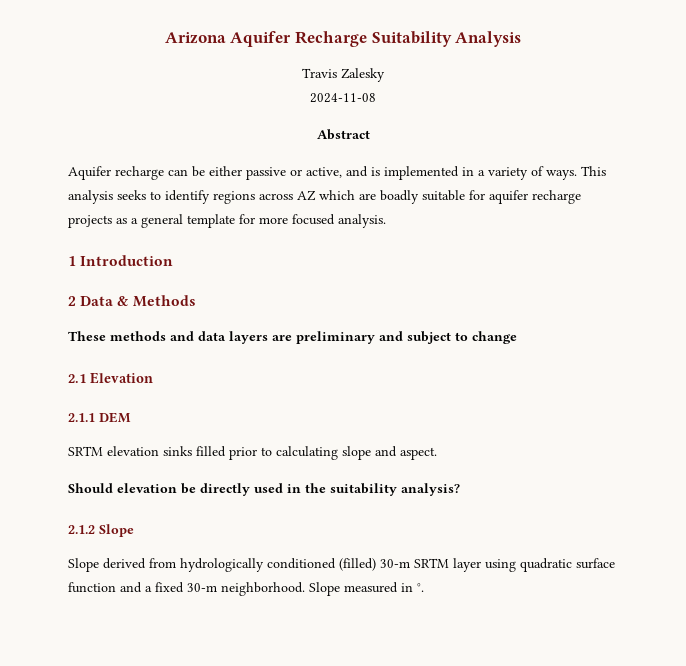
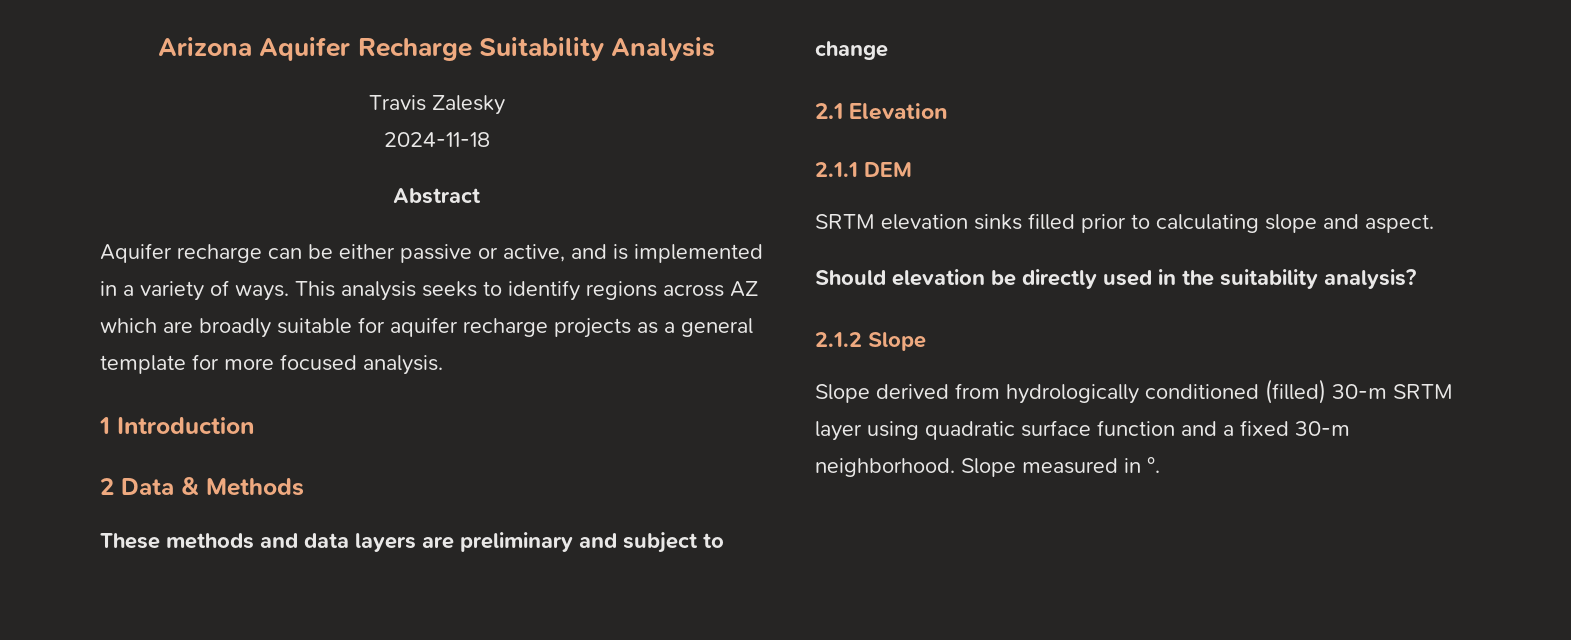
- 2024-11-08
+ 2024-11-18
- This analysis seeks to identify regions across AZ which are boadly suitable for aquifer recharge projects as a general template for more focused analysis.
+ This analysis seeks to identify regions across AZ which are broadly suitable for aquifer recharge projects as a general template for more focused analysis.

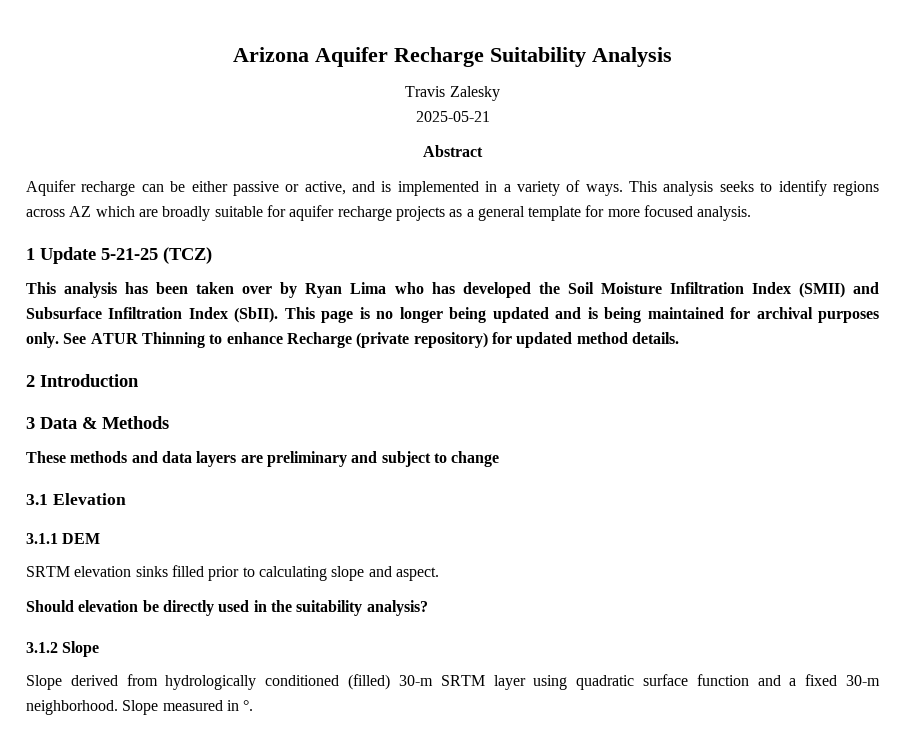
- 2024-11-18
+ 2025-05-21
- 1 Introduction
+ 1 Update 5-21-25 (TCZ)
+ This analysis has been taken over by Ryan Lima who has developed the Soil Moisture Infiltration Index (SMII) and Subsurface Infiltration Index (SbII). This page is no longer being updated and is being maintained for archival purposes only. See ATUR Thinning to enhance Recharge (private repository) for updated method details.
+ 2 Introduction
- 2 Data & Methods
+ 3 Data & Methods
- 2.1 Elevation
+ 3.1 Elevation
- 2.1.1 DEM
+ 3.1.1 DEM
- 2.1.2 Slope
+ 3.1.2 Slope

